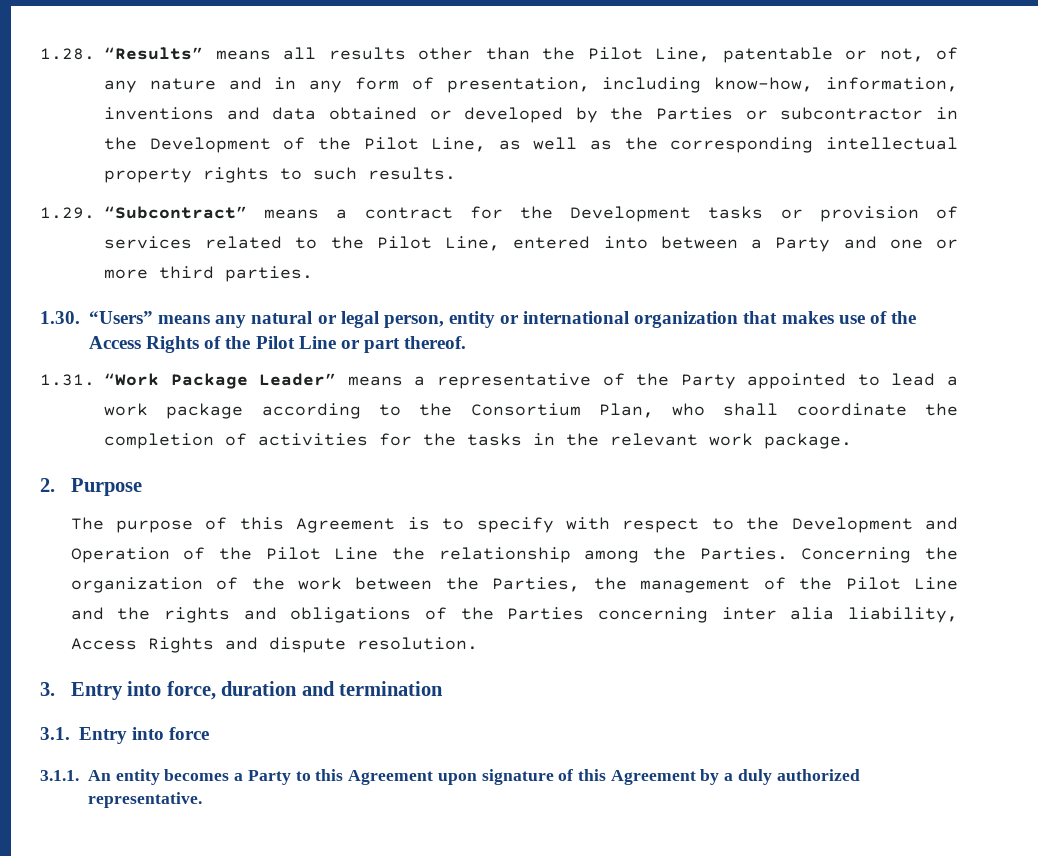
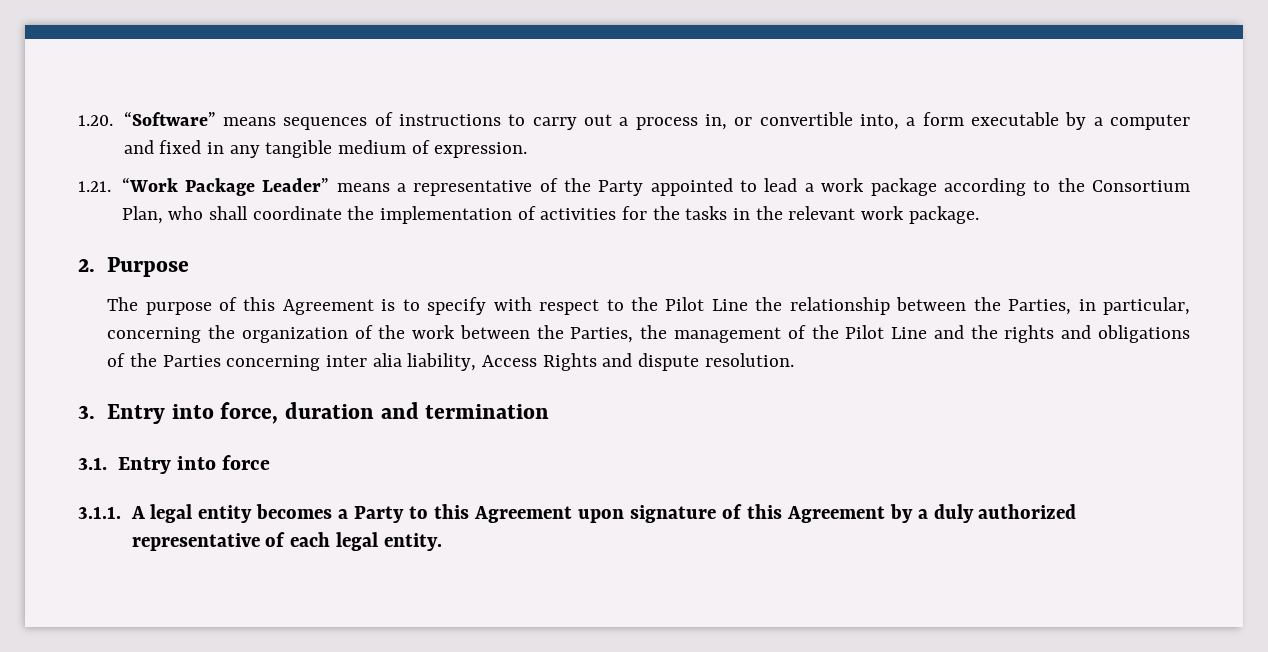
- 1.28. “Results” means all results other than the Pilot Line, patentable or not, of any nature and in any form of presentation, including know-how, information, inventions and data obtained or developed by the Parties or subcontractor in the Development of the Pilot Line, as well as the corresponding intellectual property rights to such results.
- 1.29. “Subcontract” means a contract for the Development tasks or provision of services related to the Pilot Line, entered into between a Party and one or more third parties.
- 1.30. “Users” means any natural or legal person, entity or international organization that makes use of the Access Rights of the Pilot Line or part thereof.
- 1.31. “Work Package Leader” means a representative of the Party appointed to lead a work package according to the Consortium Plan, who shall coordinate the completion of activities for the tasks in the relevant work package.
+ 1.20. “Software” means sequences of instructions to carry out a process in, or convertible into, a form executable by a computer and fixed in any tangible medium of expression.
+ 1.21. “Work Package Leader” means a representative of the Party appointed to lead a work package according to the Consortium Plan, who shall coordinate the implementation of activities for the tasks in the relevant work package.
- The purpose of this Agreement is to specify with respect to the Development and Operation of the Pilot Line the relationship among the Parties. Concerning the organization of the work between the Parties, the management of the Pilot Line and the rights and obligations of the Parties concerning inter alia liability, Access Rights and dispute resolution.
+ The purpose of this Agreement is to specify with respect to the Pilot Line the relationship between the Parties, in particular, concerning the organization of the work between the Parties, the management of the Pilot Line and the rights and obligations of the Parties concerning inter alia liability, Access Rights and dispute resolution.
- 3.1.1. An entity becomes a Party to this Agreement upon signature of this Agreement by a duly authorized representative.
+ 3.1.1. A legal entity becomes a Party to this Agreement upon signature of this Agreement by a duly authorized representative of each legal entity.

